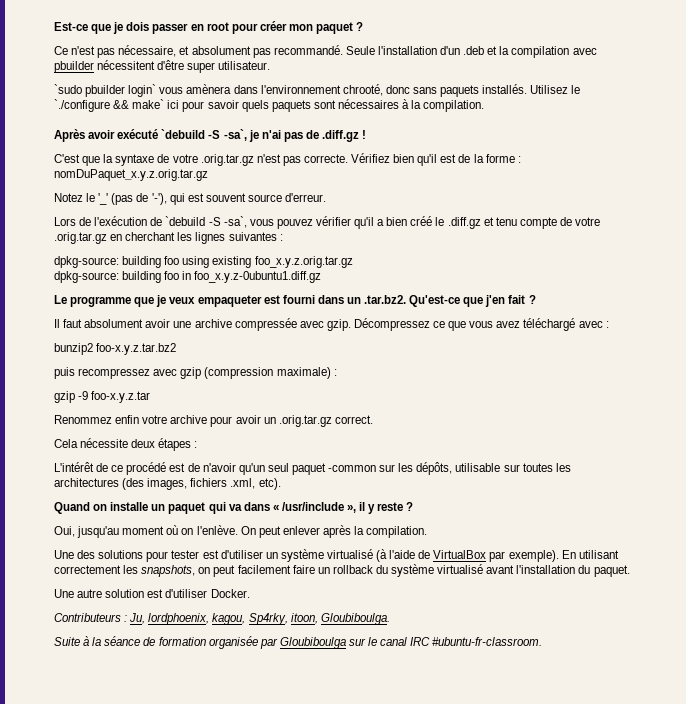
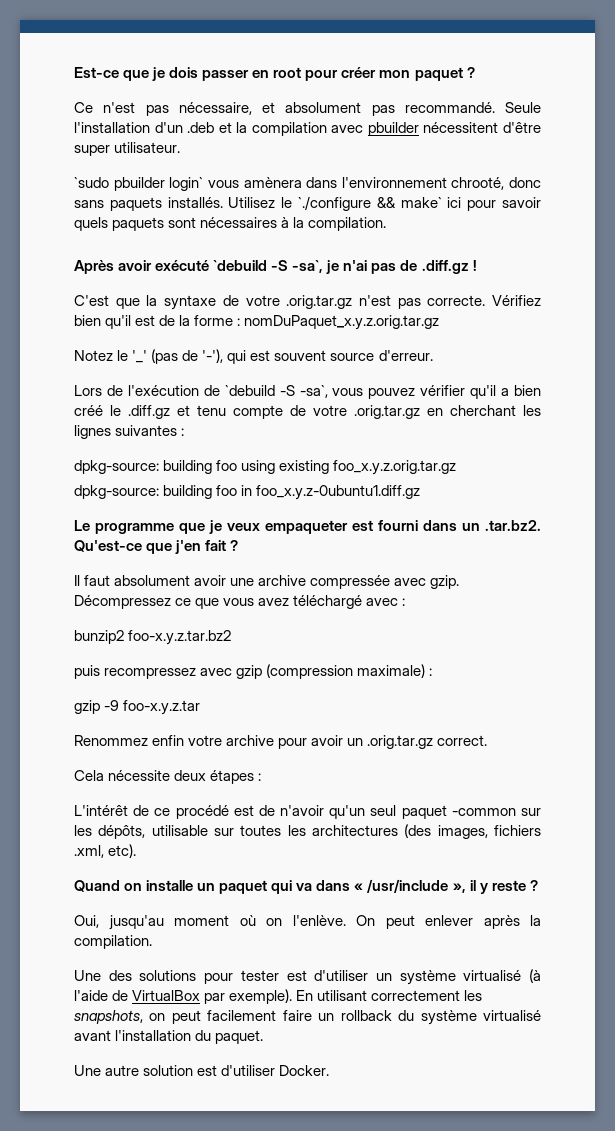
- Contributeurs : Ju, lordphoenix, kagou, Sp4rky, itoon, Gloubiboulga.
- Suite à la séance de formation organisée par Gloubiboulga sur le canal IRC #ubuntu-fr-classroom.

